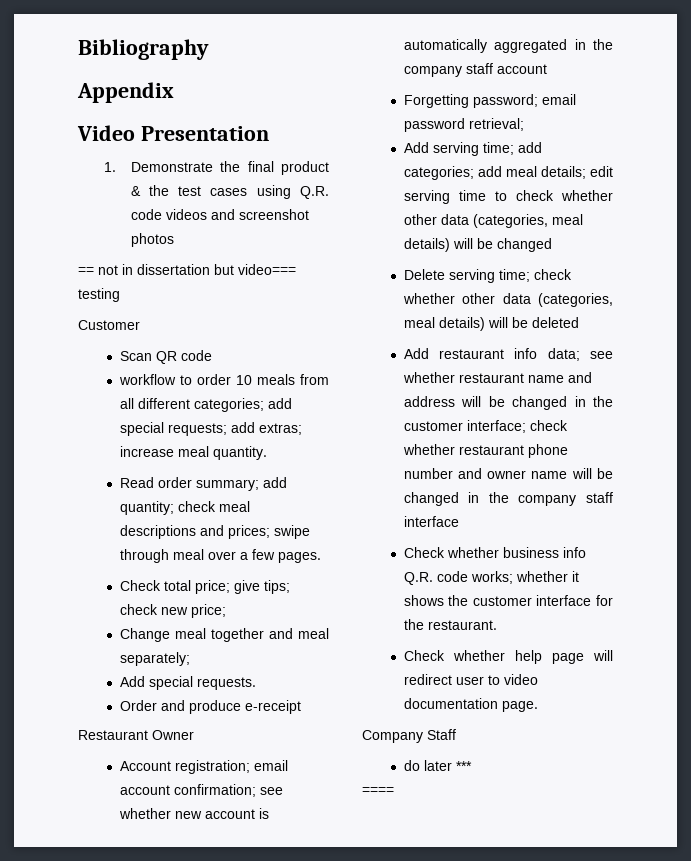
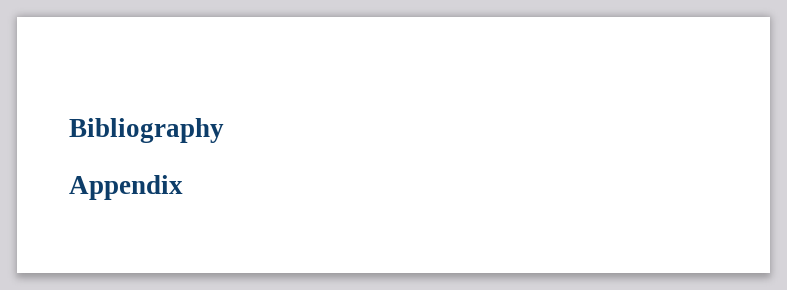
- Video Presentation
- 1. Demonstrate the final product & the test cases using Q.R. code videos and screenshot photos
- == not in dissertation but video=== testing
- Customer
- Scan QR code
- workflow to order 10 meals from all different categories; add special requests; add extras; increase meal quantity.
- Read order summary; add quantity; check meal descriptions and prices; swipe through meal over a few pages.
- Check total price; give tips; check new price;
- Change meal together and meal separately;
- Add special requests.
- Order and produce e-receipt
- Restaurant Owner
- Account registration; email account confirmation; see whether new account is automatically aggregated in the company staff account
- Forgetting password; email password retrieval;
- Add serving time; add categories; add meal details; edit serving time to check whether other data (categories, meal details) will be changed
- Delete serving time; check whether other data (categories, meal details) will be deleted
- Add restaurant info data; see whether restaurant name and address will be changed in the customer interface; check whether restaurant phone number and owner name will be changed in the company staff interface
- Check whether business info Q.R. code works; whether it shows the customer interface for the restaurant.
- Check whether help page will redirect user to video documentation page.
- Company Staff
- do later ***
- ====

